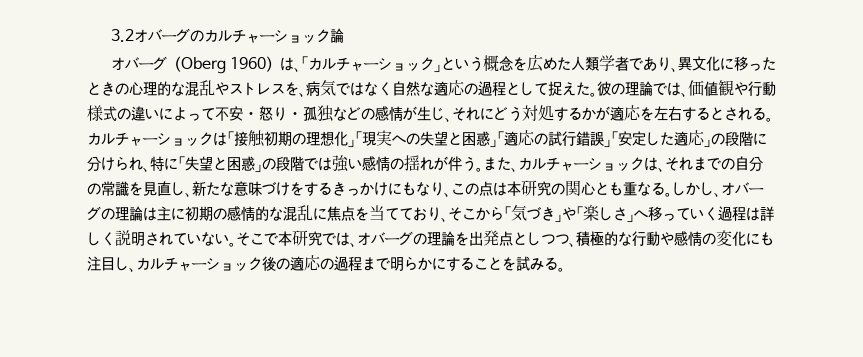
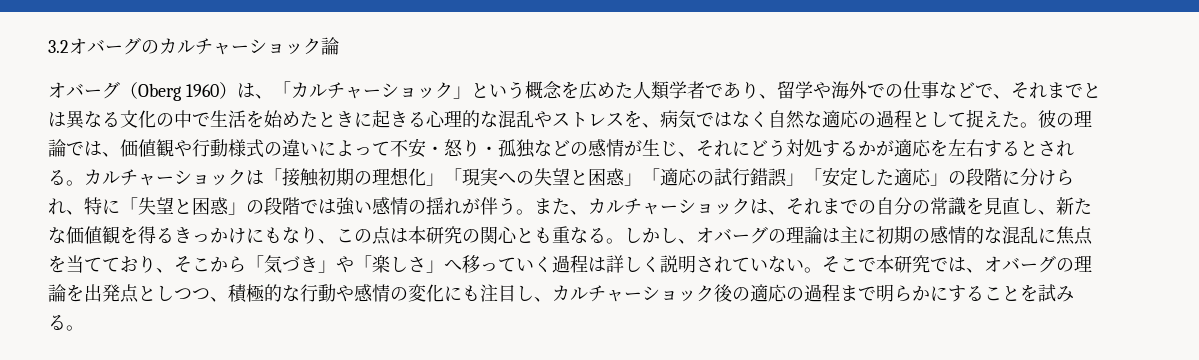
- オバーグ（Oberg 1960）は、「カルチャーショック」という概念を広めた人類学者であり、異文化に移ったときの心理的な混乱やストレスを、病気ではなく自然な適応の過程として捉えた。
+ オバーグ（Oberg 1960）は、「カルチャーショック」という概念を広めた人類学者であり、留学や海外での仕事などで、それまでとは異なる文化の中で生活を始めたときに起きる心理的な混乱やストレスを、病気ではなく自然な適応の過程として捉えた。
- また、カルチャーショックは、それまでの自分の常識を見直し、新たな意味づけをするきっかけにもなり、この点は本研究の関心とも重なる。
+ また、カルチャーショックは、それまでの自分の常識を見直し、新たな価値観を得るきっかけにもなり、この点は本研究の関心とも重なる。

